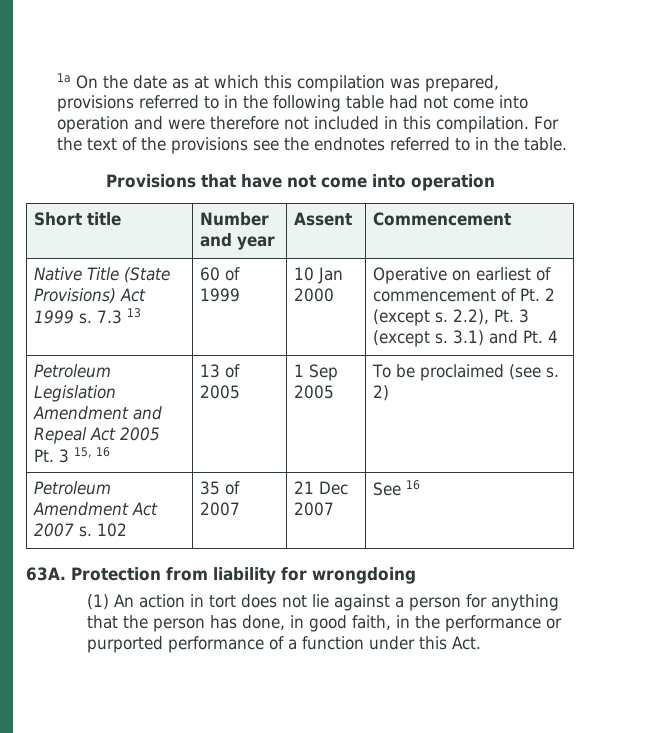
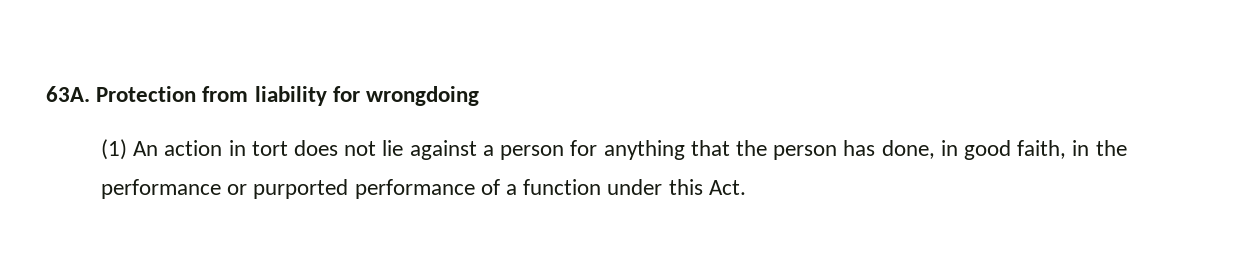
- 1a On the date as at which this compilation was prepared, provisions referred to in the following table had not come into operation and were therefore not included in this compilation. For the text of the provisions see the endnotes referred to in the table.
- Provisions that have not come into operation
- Short title | Number and year | Assent | Commencement
- Native Title (State Provisions) Act 1999 s. 7.3 13 | 60 of 1999 | 10 Jan 2000 | Operative on earliest of commencement of Pt. 2 (except s. 2.2), Pt. 3 (except s. 3.1) and Pt. 4
- Petroleum Legislation Amendment and Repeal Act 2005 Pt. 3 15, 16 | 13 of 2005 | 1 Sep 2005 | To be proclaimed (see s. 2)
- Petroleum Amendment Act 2007 s. 102 | 35 of 2007 | 21 Dec 2007 | See 16

